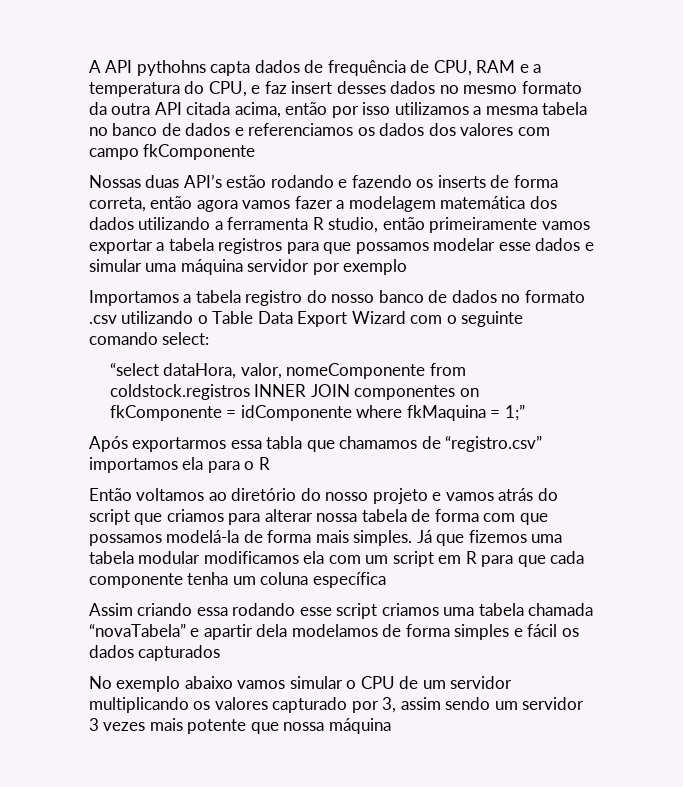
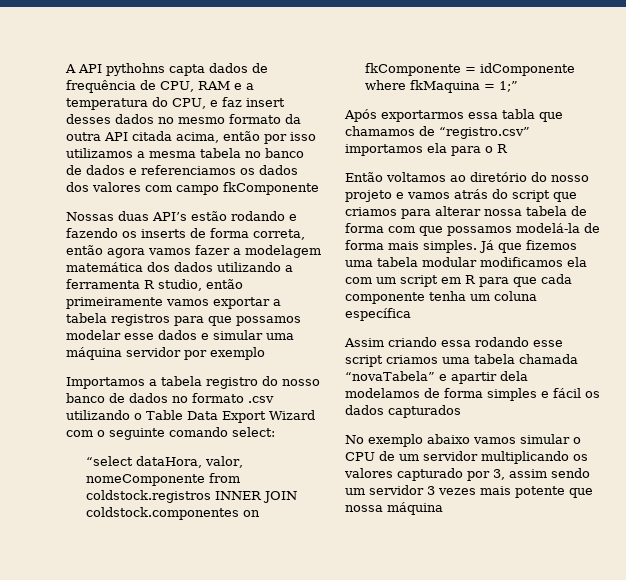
- “select dataHora, valor, nomeComponente from coldstock.registros INNER JOIN componentes on fkComponente = idComponente where fkMaquina = 1;”
+ “select dataHora, valor, nomeComponente from coldstock.registros INNER JOIN coldstock.componentes on fkComponente = idComponente where fkMaquina = 1;”

